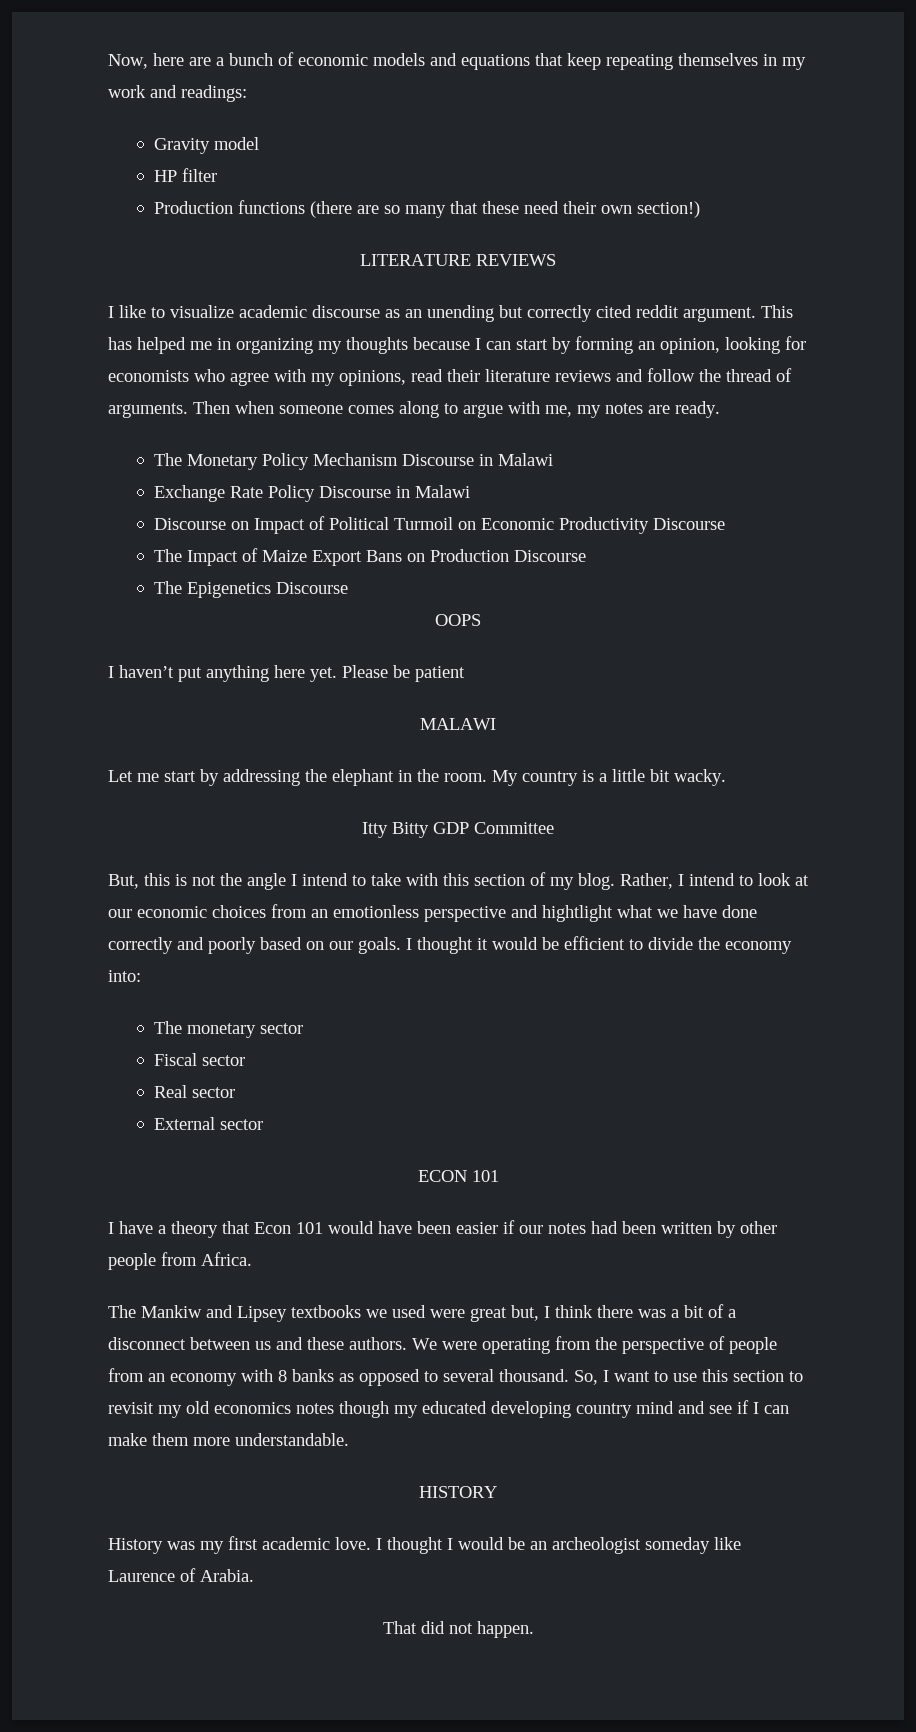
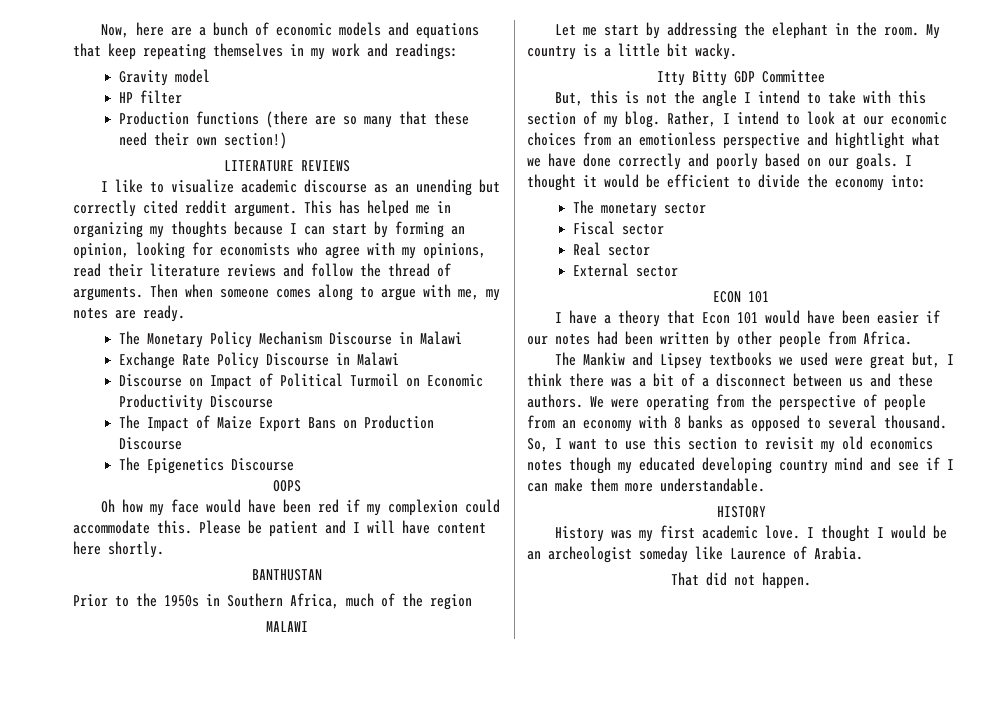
- I haven’t put anything here yet. Please be patient
+ Oh how my face would have been red if my complexion could accommodate this. Please be patient and I will have content here shortly.
+ BANTHUSTAN
+ Prior to the 1950s in Southern Africa, much of the region

